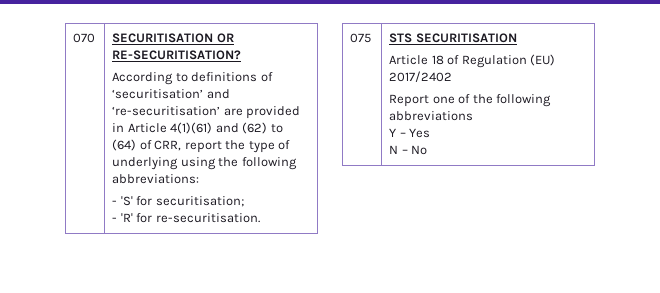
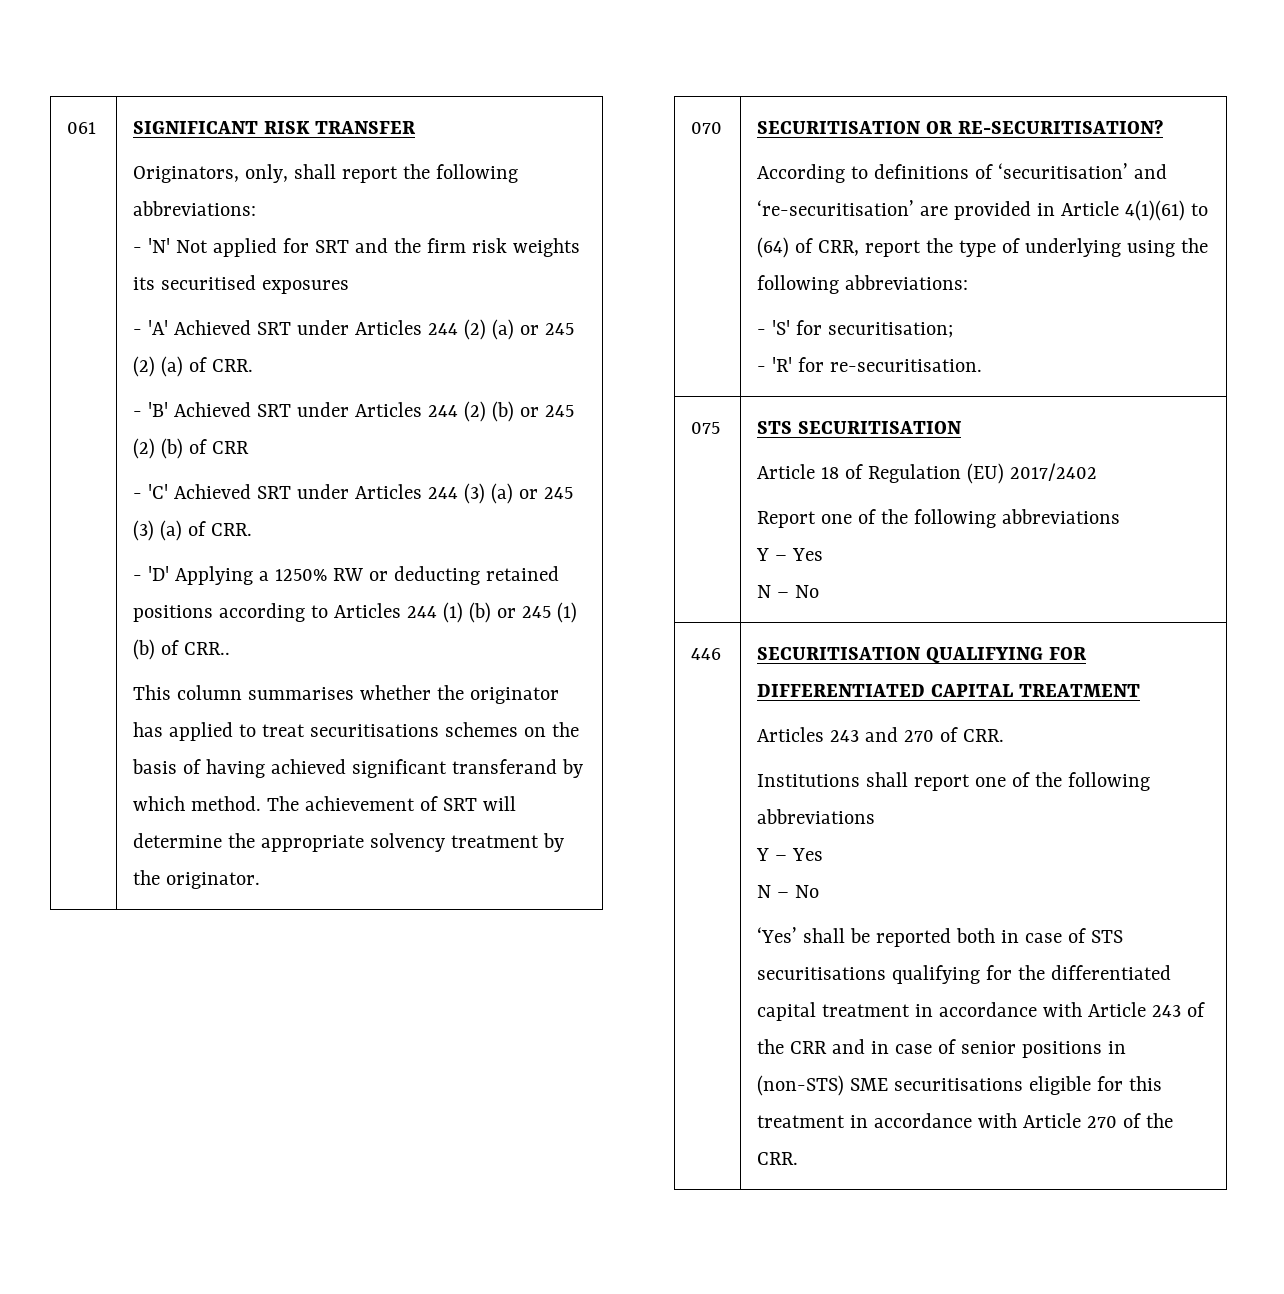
+ 061 | SIGNIFICANT RISK TRANSFER
+ Originators, only, shall report the following abbreviations:
+ - 'N' Not applied for SRT and the firm risk weights its securitised exposures
+ - 'A' Achieved SRT under Articles 244 (2) (a) or 245 (2) (a) of CRR.
+ - 'B' Achieved SRT under Articles 244 (2) (b) or 245 (2) (b) of CRR
+ - 'C' Achieved SRT under Articles 244 (3) (a) or 245 (3) (a) of CRR.
+ - 'D' Applying a 1250% RW or deducting retained positions according to Articles 244 (1) (b) or 245 (1) (b) of CRR..
+ This column summarises whether the originator has applied to treat securitisations schemes on the basis of having achieved significant transferand by which method. The achievement of SRT will determine the appropriate solvency treatment by the originator.
  070 | SECURITISATION OR RE-SECURITISATION?
- According to definitions of ‘securitisation’ and ‘re-securitisation’ are provided in Article 4(1)(61) and (62) to (64) of CRR, report the type of underlying using the following abbreviations:
+ According to definitions of ‘securitisation’ and ‘re-securitisation’ are provided in Article 4(1)(61) to (64) of CRR, report the type of underlying using the following abbreviations:
+ 446 | SECURITISATION QUALIFYING FOR DIFFERENTIATED CAPITAL TREATMENT
+ Articles 243 and 270 of CRR.
+ Institutions shall report one of the following abbreviations
+ Y – Yes
+ N – No
+ ‘Yes’ shall be reported both in case of STS securitisations qualifying for the differentiated capital treatment in accordance with Article 243 of the CRR and in case of senior positions in (non-STS) SME securitisations eligible for this treatment in accordance with Article 270 of the CRR.

